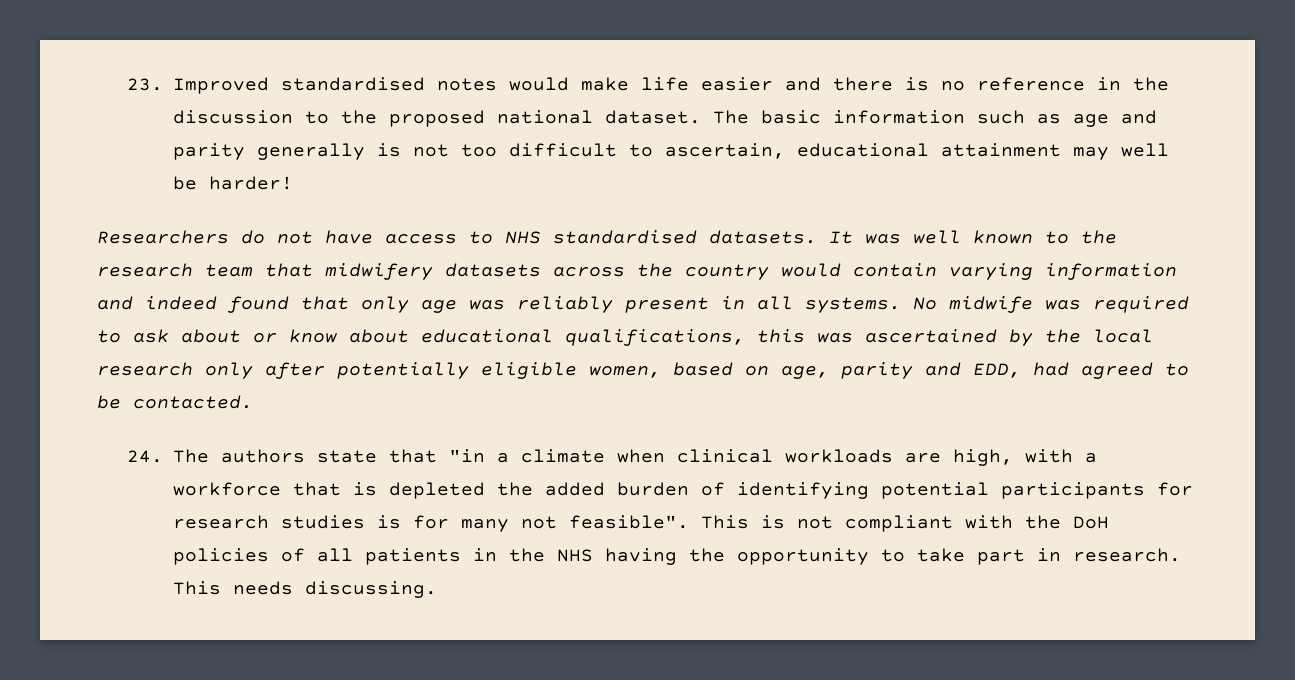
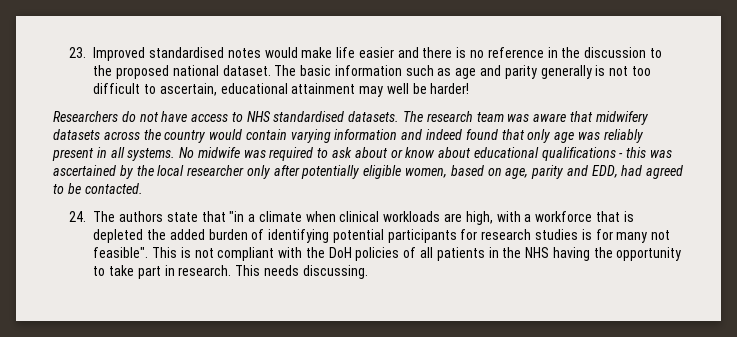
- It was well known to the research team that midwifery datasets across the country would contain varying information and indeed found that only age was reliably present in all systems.
+ The research team was aware that midwifery datasets across the country would contain varying information and indeed found that only age was reliably present in all systems.
- No midwife was required to ask about or know about educational qualifications, this was ascertained by the local research only after potentially eligible women, based on age, parity and EDD, had agreed to be contacted.
+ No midwife was required to ask about or know about educational qualifications - this was ascertained by the local researcher only after potentially eligible women, based on age, parity and EDD, had agreed to be contacted.

